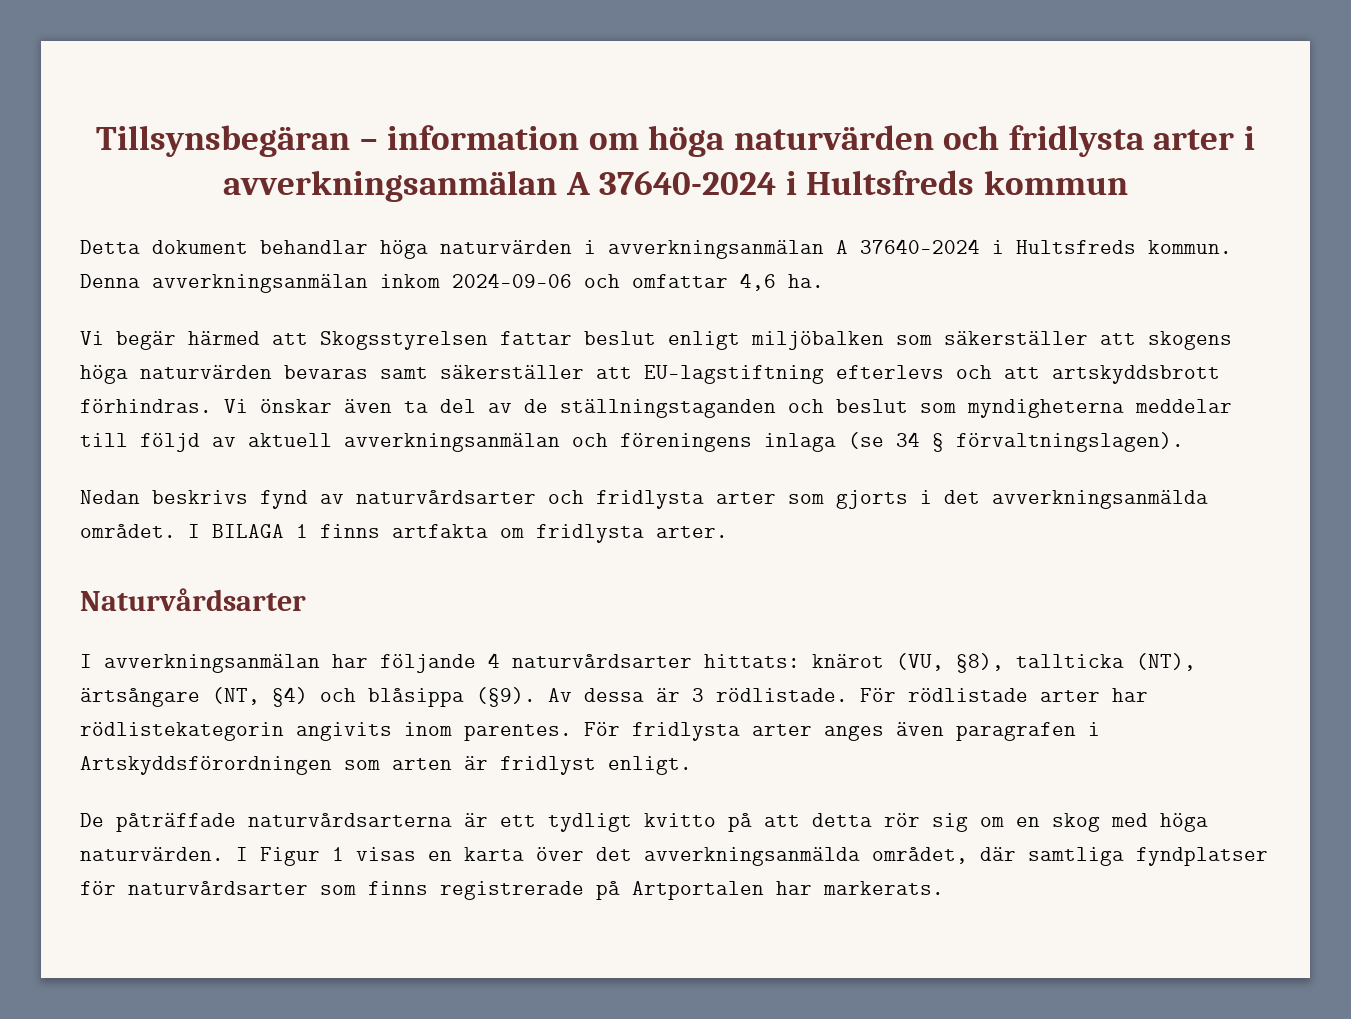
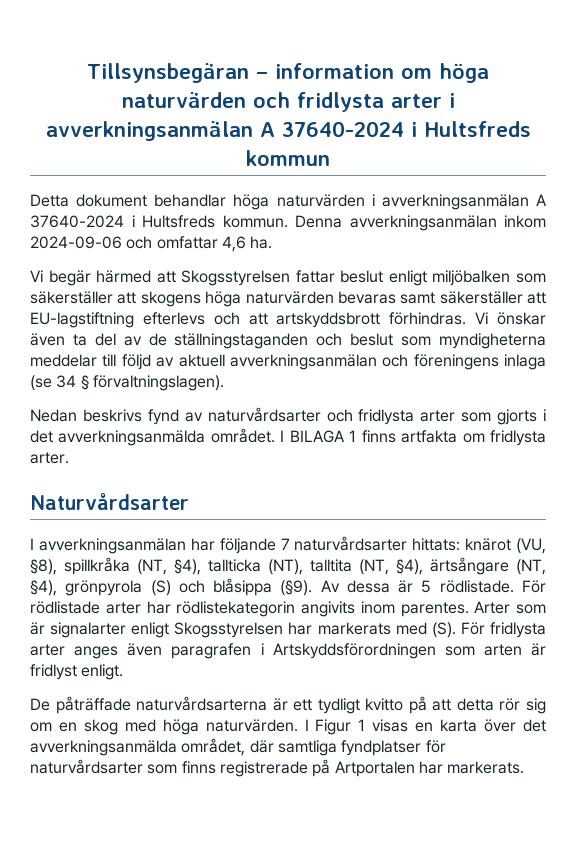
- I avverkningsanmälan har följande 4 naturvårdsarter hittats: knärot (VU, §8), tallticka (NT), ärtsångare (NT, §4) och blåsippa (§9).
+ I avverkningsanmälan har följande 7 naturvårdsarter hittats: knärot (VU, §8), spillkråka (NT, §4), tallticka (NT), talltita (NT, §4), ärtsångare (NT, §4), grönpyrola (S) och blåsippa (§9).
- Av dessa är 3 rödlistade.
+ Av dessa är 5 rödlistade.
- För fridlysta arter anges även paragrafen i Artskyddsförordningen som arten är fridlyst enligt.
+ Arter som är signalarter enligt Skogsstyrelsen har markerats med (S). För fridlysta arter anges även paragrafen i Artskyddsförordningen som arten är fridlyst enligt.

